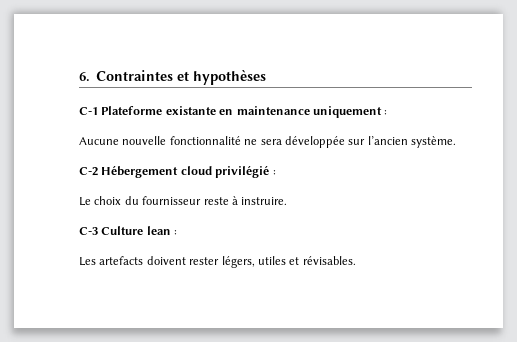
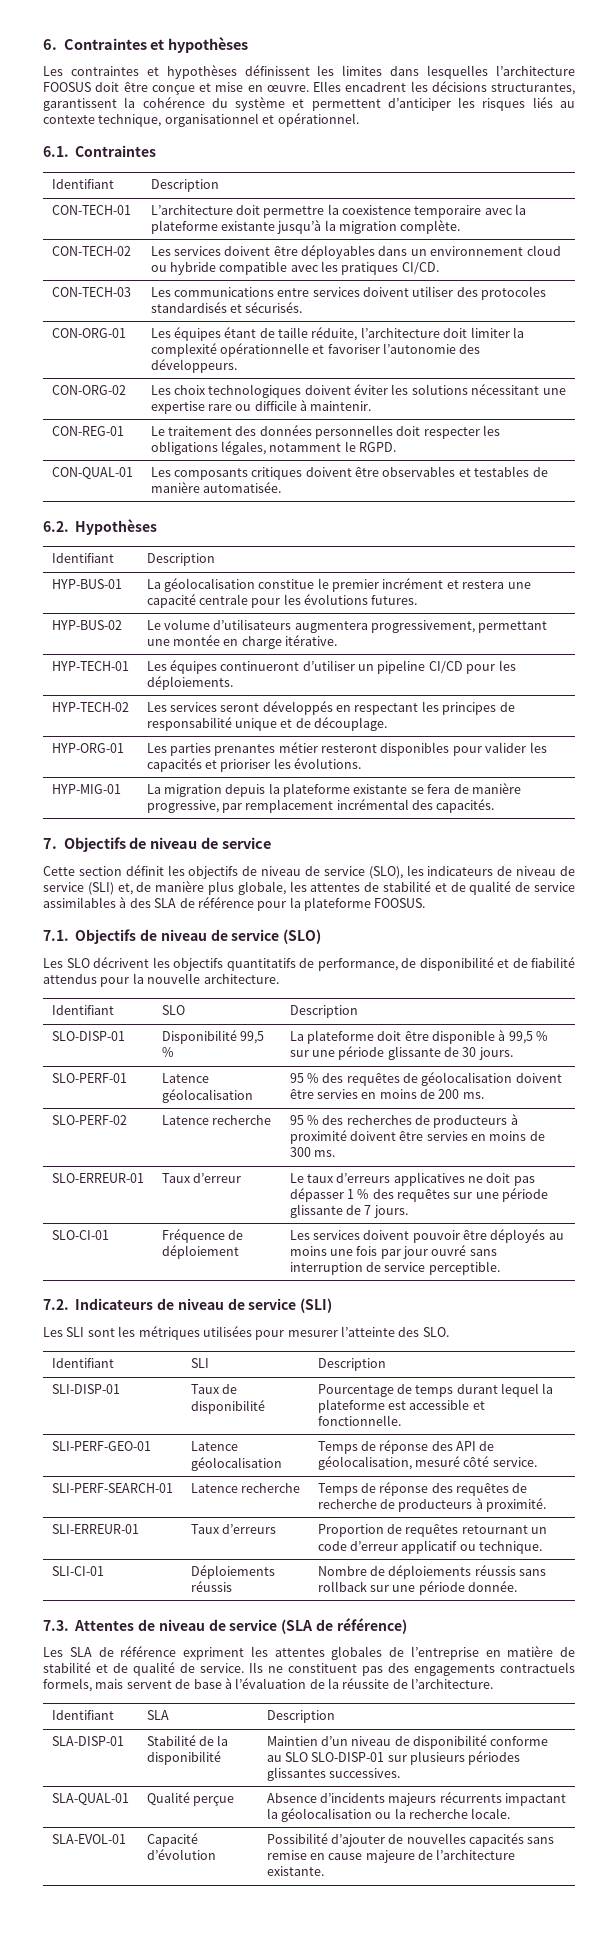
- C‑1 Plateforme existante en maintenance uniquement :
- Aucune nouvelle fonctionnalité ne sera développée sur l’ancien système.
- C‑2 Hébergement cloud privilégié :
- Le choix du fournisseur reste à instruire.
- C‑3 Culture lean :
- Les artefacts doivent rester légers, utiles et révisables.
+ Les contraintes et hypothèses définissent les limites dans lesquelles l’architecture FOOSUS doit être conçue et mise en œuvre. Elles encadrent les décisions structurantes, garantissent la cohérence du système et permettent d’anticiper les risques liés au contexte technique, organisationnel et opérationnel.
+ 6.1. Contraintes
+ Identifiant | Description
+ CON-TECH-01 | L’architecture doit permettre la coexistence temporaire avec la plateforme existante jusqu’à la migration complète.
+ CON-TECH-02 | Les services doivent être déployables dans un environnement cloud ou hybride compatible avec les pratiques CI/CD.
+ CON-TECH-03 | Les communications entre services doivent utiliser des protocoles standardisés et sécurisés.
+ CON-ORG-01 | Les équipes étant de taille réduite, l’architecture doit limiter la complexité opérationnelle et favoriser l’autonomie des développeurs.
+ CON-ORG-02 | Les choix technologiques doivent éviter les solutions nécessitant une expertise rare ou difficile à maintenir.
+ CON-REG-01 | Le traitement des données personnelles doit respecter les obligations légales, notamment le RGPD.
+ CON-QUAL-01 | Les composants critiques doivent être observables et testables de manière automatisée.
+ 6.2. Hypothèses
+ Identifiant | Description
+ HYP-BUS-01 | La géolocalisation constitue le premier incrément et restera une capacité centrale pour les évolutions futures.
+ HYP-BUS-02 | Le volume d’utilisateurs augmentera progressivement, permettant une montée en charge itérative.
+ HYP-TECH-01 | Les équipes continueront d’utiliser un pipeline CI/CD pour les déploiements.
+ HYP-TECH-02 | Les services seront développés en respectant les principes de responsabilité unique et de découplage.
+ HYP-ORG-01 | Les parties prenantes métier resteront disponibles pour valider les capacités et prioriser les évolutions.
+ HYP-MIG-01 | La migration depuis la plateforme existante se fera de manière progressive, par remplacement incrémental des capacités.
+ 7. Objectifs de niveau de service
+ Cette section définit les objectifs de niveau de service (SLO), les indicateurs de niveau de service (SLI) et, de manière plus globale, les attentes de stabilité et de qualité de service assimilables à des SLA de référence pour la plateforme FOOSUS.
+ 7.1. Objectifs de niveau de service (SLO)
+ Les SLO décrivent les objectifs quantitatifs de performance, de disponibilité et de fiabilité attendus pour la nouvelle architecture.
+ Identifiant | SLO | Description
+ SLO-DISP-01 | Disponibilité 99,5 % | La plateforme doit être disponible à 99,5 % sur une période glissante de 30 jours.
+ SLO-PERF-01 | Latence géolocalisation | 95 % des requêtes de géolocalisation doivent être servies en moins de 200 ms.
+ SLO-PERF-02 | Latence recherche | 95 % des recherches de producteurs à proximité doivent être servies en moins de 300 ms.
+ SLO-ERREUR-01 | Taux d’erreur | Le taux d’erreurs applicatives ne doit pas dépasser 1 % des requêtes sur une période glissante de 7 jours.
+ SLO-CI-01 | Fréquence de déploiement | Les services doivent pouvoir être déployés au moins une fois par jour ouvré sans interruption de service perceptible.
+ 7.2. Indicateurs de niveau de service (SLI)
+ Les SLI sont les métriques utilisées pour mesurer l’atteinte des SLO.
+ Identifiant | SLI | Description
+ SLI-DISP-01 | Taux de disponibilité | Pourcentage de temps durant lequel la plateforme est accessible et fonctionnelle.
+ SLI-PERF-GEO-01 | Latence géolocalisation | Temps de réponse des API de géolocalisation, mesuré côté service.
+ SLI-PERF-SEARCH-01 | Latence recherche | Temps de réponse des requêtes de recherche de producteurs à proximité.
+ SLI-ERREUR-01 | Taux d’erreurs | Proportion de requêtes retournant un code d’erreur applicatif ou technique.
+ SLI-CI-01 | Déploiements réussis | Nombre de déploiements réussis sans rollback sur une période donnée.
+ 7.3. Attentes de niveau de service (SLA de référence)
+ Les SLA de référence expriment les attentes globales de l’entreprise en matière de stabilité et de qualité de service. Ils ne constituent pas des engagements contractuels formels, mais servent de base à l’évaluation de la réussite de l’architecture.
+ Identifiant | SLA | Description
+ SLA-DISP-01 | Stabilité de la disponibilité | Maintien d’un niveau de disponibilité conforme au SLO SLO-DISP-01 sur plusieurs périodes glissantes successives.
+ SLA-QUAL-01 | Qualité perçue | Absence d’incidents majeurs récurrents impactant la géolocalisation ou la recherche locale.
+ SLA-EVOL-01 | Capacité d’évolution | Possibilité d’ajouter de nouvelles capacités sans remise en cause majeure de l’architecture existante.

